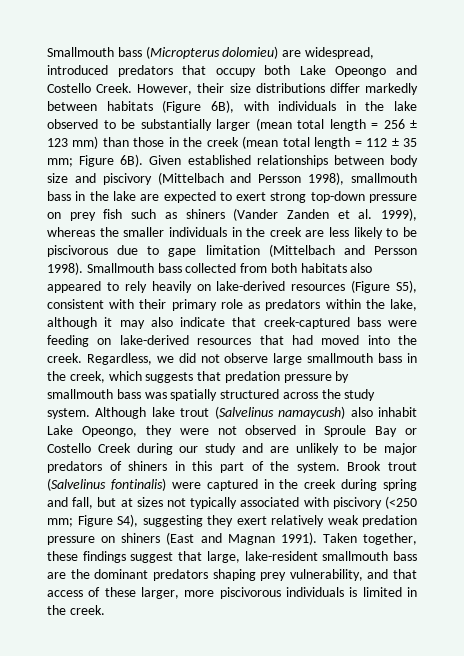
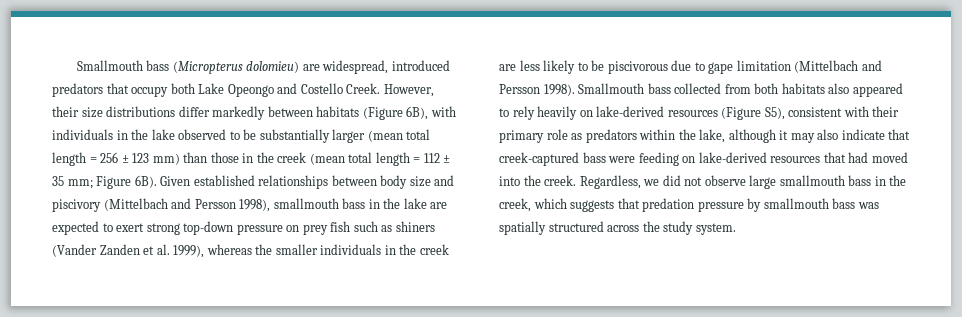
- Although lake trout (Salvelinus namaycush) also inhabit Lake Opeongo, they were not observed in Sproule Bay or Costello Creek during our study and are unlikely to be major predators of shiners in this part of the system. Brook trout (Salvelinus fontinalis) were captured in the creek during spring and fall, but at sizes not typically associated with piscivory (<250 mm; Figure S4), suggesting they exert relatively weak predation pressure on shiners (East and Magnan 1991). Taken together, these findings suggest that large, lake-resident smallmouth bass are the dominant predators shaping prey vulnerability, and that access of these larger, more piscivorous individuals is limited in the creek.

